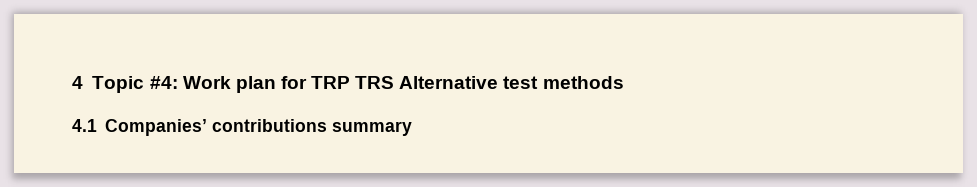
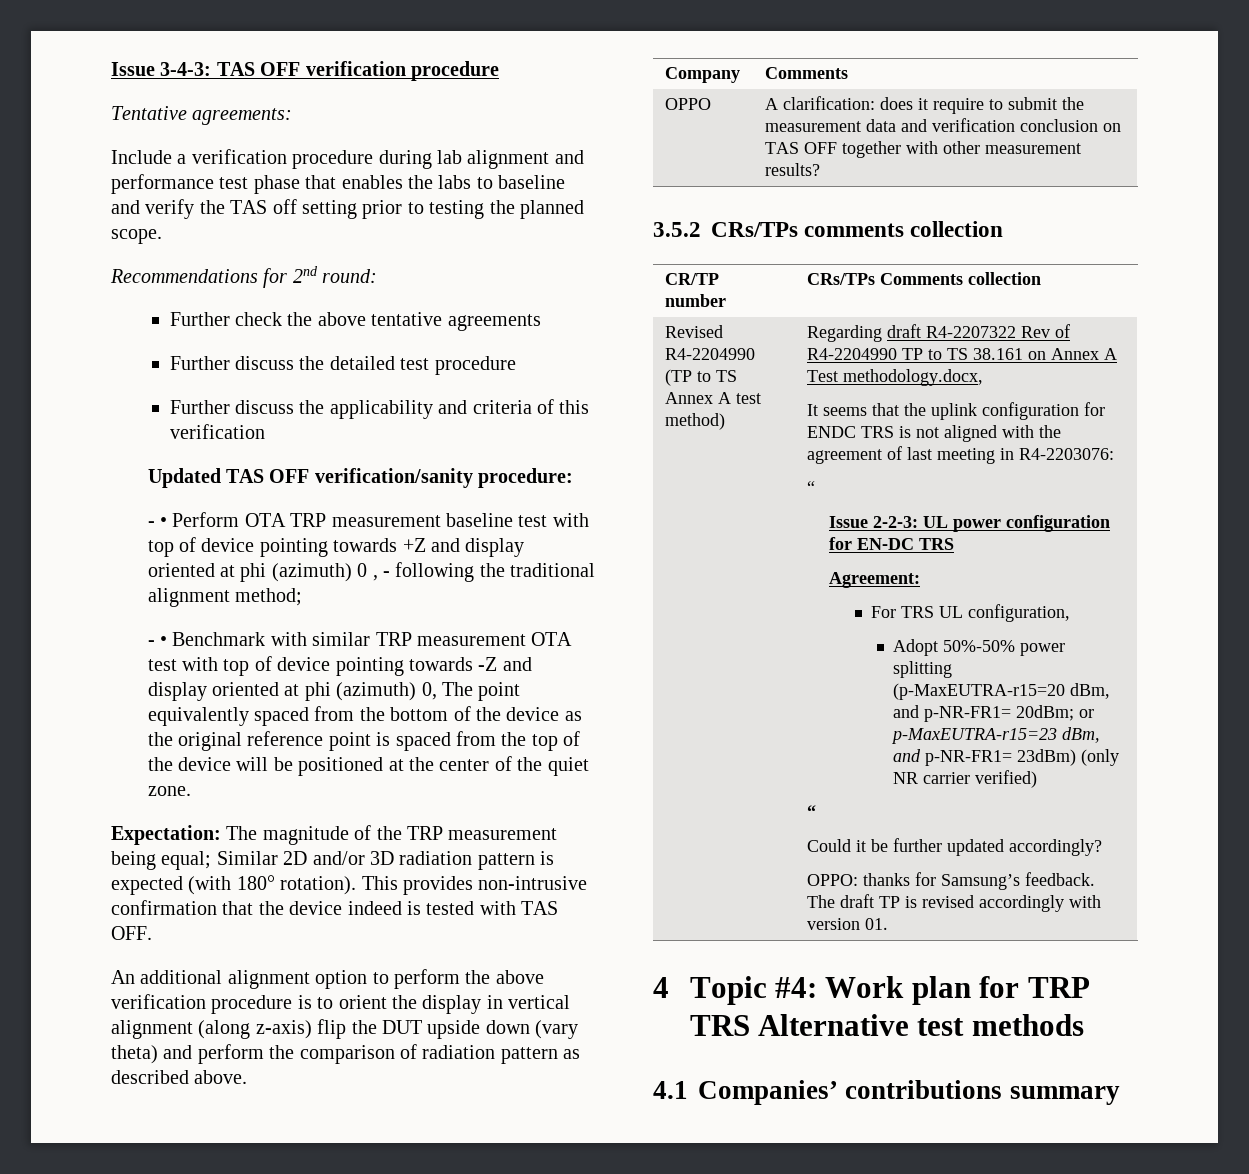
+ Issue 3-4-3: TAS OFF verification procedure
+ Tentative agreements:
+ Include a verification procedure during lab alignment and performance test phase that enables the labs to baseline and verify the TAS off setting prior to testing the planned scope.
+ Recommendations for 2nd round:
+ Further check the above tentative agreements
+ Further discuss the detailed test procedure
+ Further discuss the applicability and criteria of this verification
+ Updated TAS OFF verification/sanity procedure:
+ - • Perform OTA TRP measurement baseline test with top of device pointing towards +Z and display oriented at phi (azimuth) 0 , - following the traditional alignment method;
+ - • Benchmark with similar TRP measurement OTA test with top of device pointing towards -Z and display oriented at phi (azimuth) 0, The point equivalently spaced from the bottom of the device as the original reference point is spaced from the top of the device will be positioned at the center of the quiet zone.
+ Expectation: The magnitude of the TRP measurement being equal; Similar 2D and/or 3D radiation pattern is expected (with 180° rotation). This provides non-intrusive confirmation that the device indeed is tested with TAS OFF.
+ An additional alignment option to perform the above verification procedure is to orient the display in vertical alignment (along z-axis) flip the DUT upside down (vary theta) and perform the comparison of radiation pattern as described above.
+ Company | Comments
+ OPPO | A clarification: does it require to submit the measurement data and verification conclusion on TAS OFF together with other measurement results?
+ 3.5.2 CRs/TPs comments collection
+ CR/TP number | CRs/TPs Comments collection
+ Revised R4-2204990 (TP to TS Annex A test method) | Regarding draft R4-2207322 Rev of R4-2204990 TP to TS 38.161 on Annex A Test methodology.docx,
+ It seems that the uplink configuration for ENDC TRS is not aligned with the agreement of last meeting in R4-2203076:
+ “
+ Issue 2-2-3: UL power configuration for EN-DC TRS
+ Agreement:
+ For TRS UL configuration,
+ Adopt 50%-50% power splitting (p-MaxEUTRA-r15=20 dBm, and p-NR-FR1= 20dBm; or p-MaxEUTRA-r15=23 dBm, and p-NR-FR1= 23dBm) (only NR carrier verified)
+ “
+ Could it be further updated accordingly?
+ OPPO: thanks for Samsung’s feedback. The draft TP is revised accordingly with version 01.

